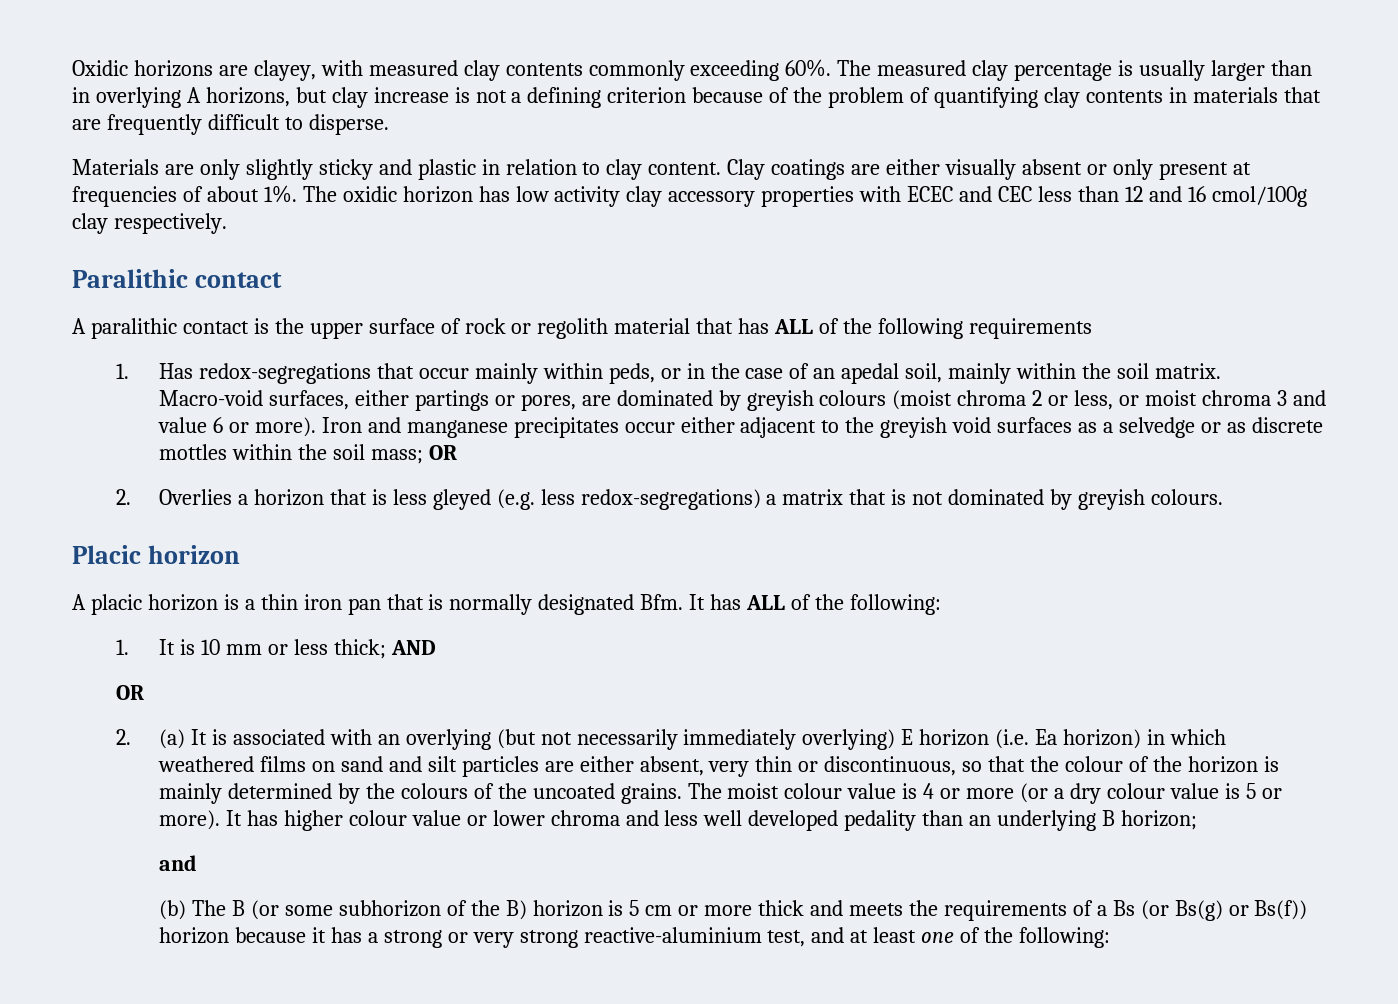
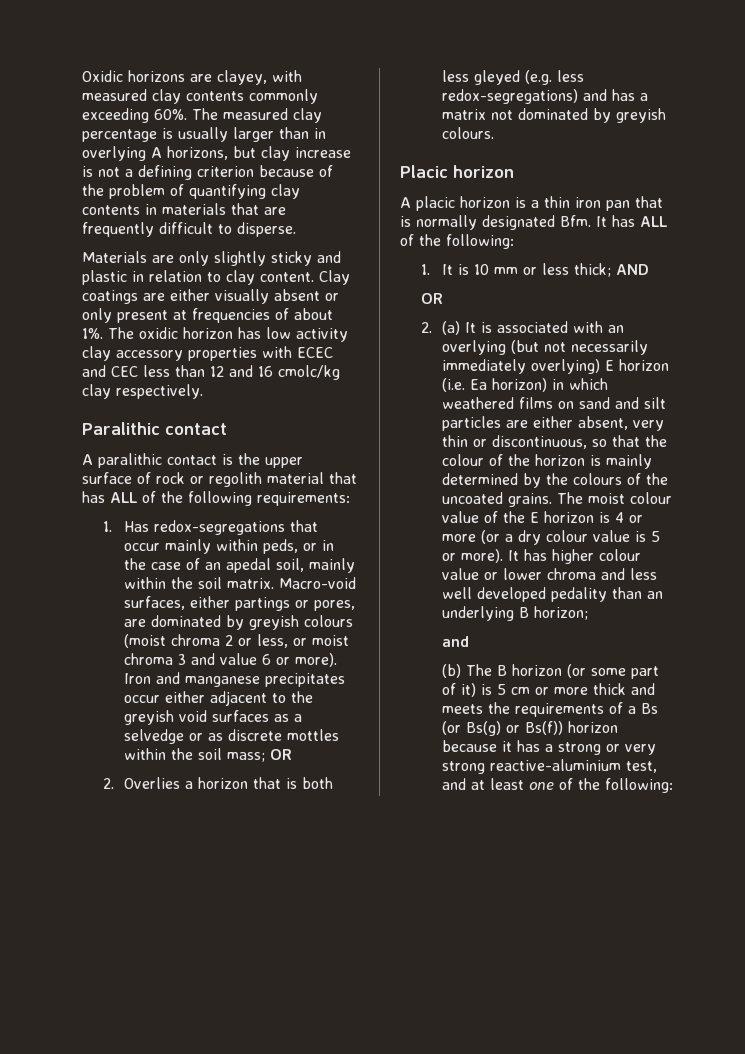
- The oxidic horizon has low activity clay accessory properties with ECEC and CEC less than 12 and 16 cmol/100g clay respectively.
+ The oxidic horizon has low activity clay accessory properties with ECEC and CEC less than 12 and 16 cmolc/kg clay respectively.
- A paralithic contact is the upper surface of rock or regolith material that has ALL of the following requirements
+ A paralithic contact is the upper surface of rock or regolith material that has ALL of the following requirements:
- 2. Overlies a horizon that is less gleyed (e.g. less redox-segregations) a matrix that is not dominated by greyish colours.
+ 2. Overlies a horizon that is both less gleyed (e.g. less redox-segregations) and has a matrix not dominated by greyish colours.
- The moist colour value is 4 or more (or a dry colour value is 5 or more).
+ The moist colour value of the E horizon is 4 or more (or a dry colour value is 5 or more).
- (b) The B (or some subhorizon of the B) horizon is 5 cm or more thick and meets the requirements of a Bs (or Bs(g) or Bs(f)) horizon because it has a strong or very strong reactive-aluminium test, and at least one of the following:
+ (b) The B horizon (or some part of it) is 5 cm or more thick and meets the requirements of a Bs (or Bs(g) or Bs(f)) horizon because it has a strong or very strong reactive-aluminium test, and at least one of the following:

